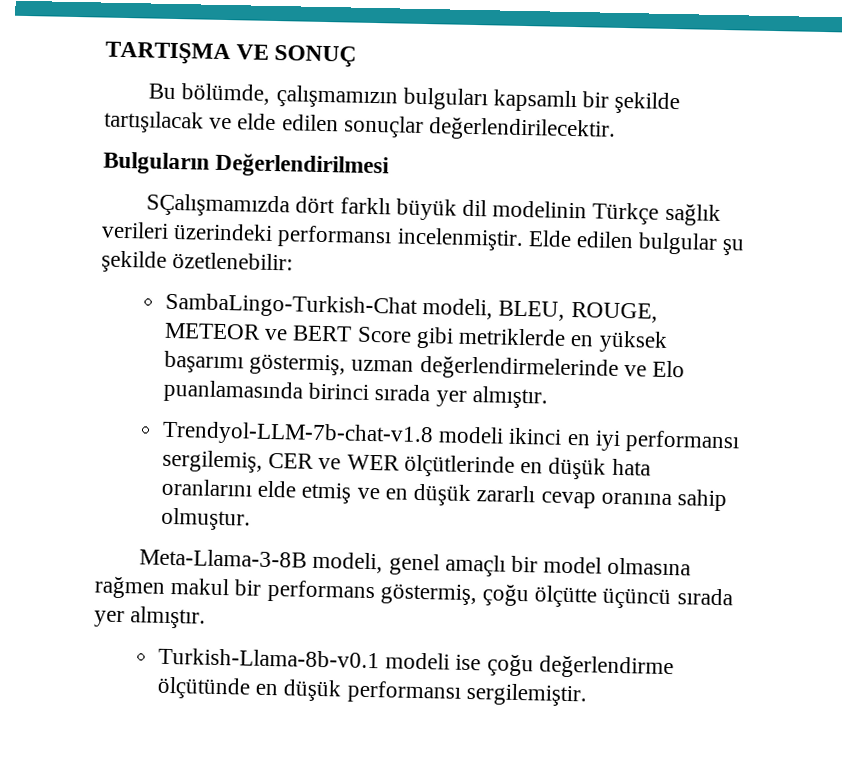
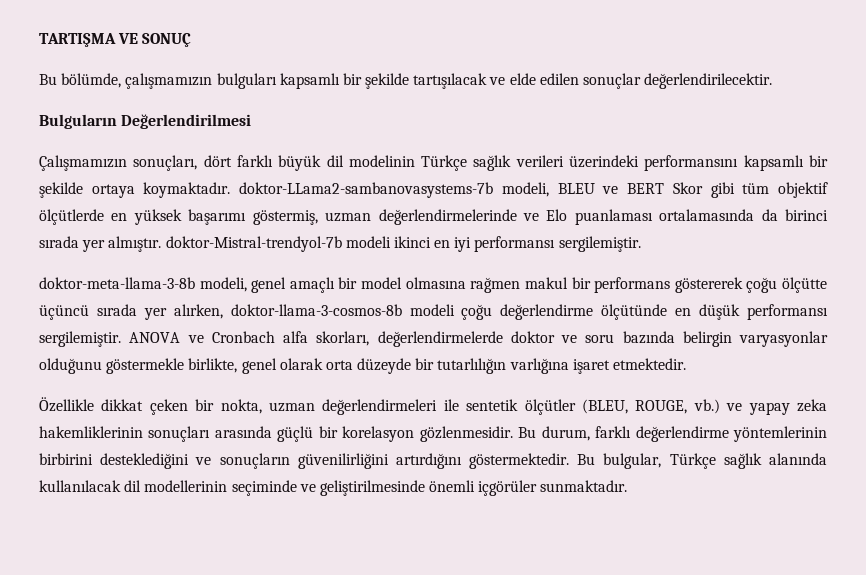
- SÇalışmamızda dört farklı büyük dil modelinin Türkçe sağlık verileri üzerindeki performansı incelenmiştir. Elde edilen bulgular şu şekilde özetlenebilir:
- SambaLingo-Turkish-Chat modeli, BLEU, ROUGE, METEOR ve BERT Score gibi metriklerde en yüksek başarımı göstermiş, uzman değerlendirmelerinde ve Elo puanlamasında birinci sırada yer almıştır.
- Trendyol-LLM-7b-chat-v1.8 modeli ikinci en iyi performansı sergilemiş, CER ve WER ölçütlerinde en düşük hata oranlarını elde etmiş ve en düşük zararlı cevap oranına sahip olmuştur.
- Meta-Llama-3-8B modeli, genel amaçlı bir model olmasına rağmen makul bir performans göstermiş, çoğu ölçütte üçüncü sırada yer almıştır.
- Turkish-Llama-8b-v0.1 modeli ise çoğu değerlendirme ölçütünde en düşük performansı sergilemiştir.
+ Çalışmamızın sonuçları, dört farklı büyük dil modelinin Türkçe sağlık verileri üzerindeki performansını kapsamlı bir şekilde ortaya koymaktadır. doktor-LLama2-sambanovasystems-7b modeli, BLEU ve BERT Skor gibi tüm objektif ölçütlerde en yüksek başarımı göstermiş, uzman değerlendirmelerinde ve Elo puanlaması ortalamasında da birinci sırada yer almıştır. doktor-Mistral-trendyol-7b modeli ikinci en iyi performansı sergilemiştir.
+ doktor-meta-llama-3-8b modeli, genel amaçlı bir model olmasına rağmen makul bir performans göstererek çoğu ölçütte üçüncü sırada yer alırken, doktor-llama-3-cosmos-8b modeli çoğu değerlendirme ölçütünde en düşük performansı sergilemiştir.
+ ANOVA ve Cronbach alfa skorları, değerlendirmelerde doktor ve soru bazında belirgin varyasyonlar olduğunu göstermekle birlikte, genel olarak orta düzeyde bir tutarlılığın varlığına işaret etmektedir.
+ Özellikle dikkat çeken bir nokta, uzman değerlendirmeleri ile sentetik ölçütler (BLEU, ROUGE, vb.) ve yapay zeka hakemliklerinin sonuçları arasında güçlü bir korelasyon gözlenmesidir. Bu durum, farklı değerlendirme yöntemlerinin birbirini desteklediğini ve sonuçların güvenilirliğini artırdığını göstermektedir. Bu bulgular, Türkçe sağlık alanında kullanılacak dil modellerinin seçiminde ve geliştirilmesinde önemli içgörüler sunmaktadır.

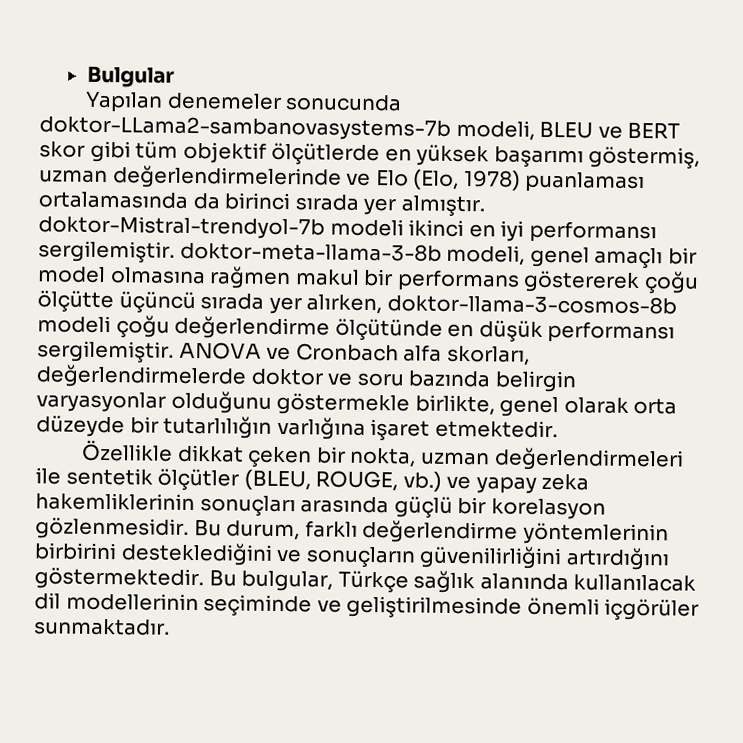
- TARTIŞMA VE SONUÇ
- Bu bölümde, çalışmamızın bulguları kapsamlı bir şekilde tartışılacak ve elde edilen sonuçlar değerlendirilecektir.
- Bulguların Değerlendirilmesi
- Çalışmamızın sonuçları, dört farklı büyük dil modelinin Türkçe sağlık verileri üzerindeki performansını kapsamlı bir şekilde ortaya koymaktadır. doktor-LLama2-sambanovasystems-7b modeli, BLEU ve BERT Skor gibi tüm objektif ölçütlerde en yüksek başarımı göstermiş, uzman değerlendirmelerinde ve Elo puanlaması ortalamasında da birinci sırada yer almıştır. doktor-Mistral-trendyol-7b modeli ikinci en iyi performansı sergilemiştir.
- doktor-meta-llama-3-8b modeli, genel amaçlı bir model olmasına rağmen makul bir performans göstererek çoğu ölçütte üçüncü sırada yer alırken, doktor-llama-3-cosmos-8b modeli çoğu değerlendirme ölçütünde en düşük performansı sergilemiştir.
+ Bulgular
+ Yapılan denemeler sonucunda doktor-LLama2-sambanovasystems-7b modeli, BLEU ve BERT skor gibi tüm objektif ölçütlerde en yüksek başarımı göstermiş, uzman değerlendirmelerinde ve Elo (Elo, 1978) puanlaması ortalamasında da birinci sırada yer almıştır. doktor-Mistral-trendyol-7b modeli ikinci en iyi performansı sergilemiştir. doktor-meta-llama-3-8b modeli, genel amaçlı bir model olmasına rağmen makul bir performans göstererek çoğu ölçütte üçüncü sırada yer alırken, doktor-llama-3-cosmos-8b modeli çoğu değerlendirme ölçütünde en düşük performansı sergilemiştir.

